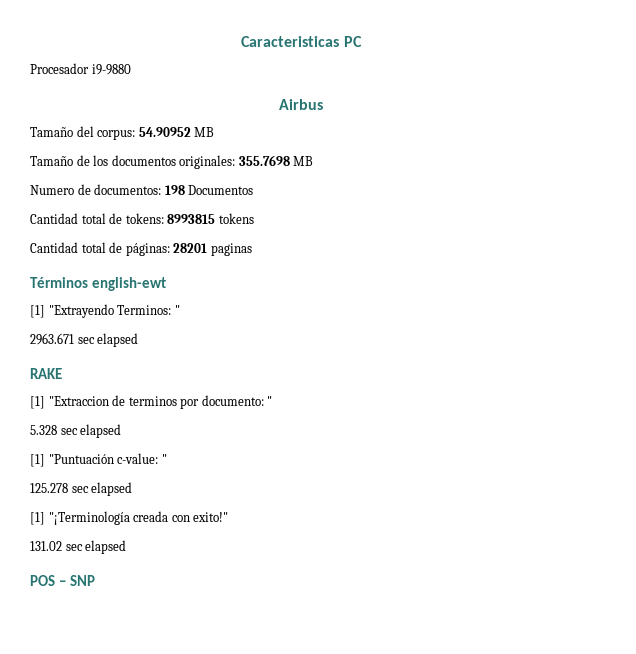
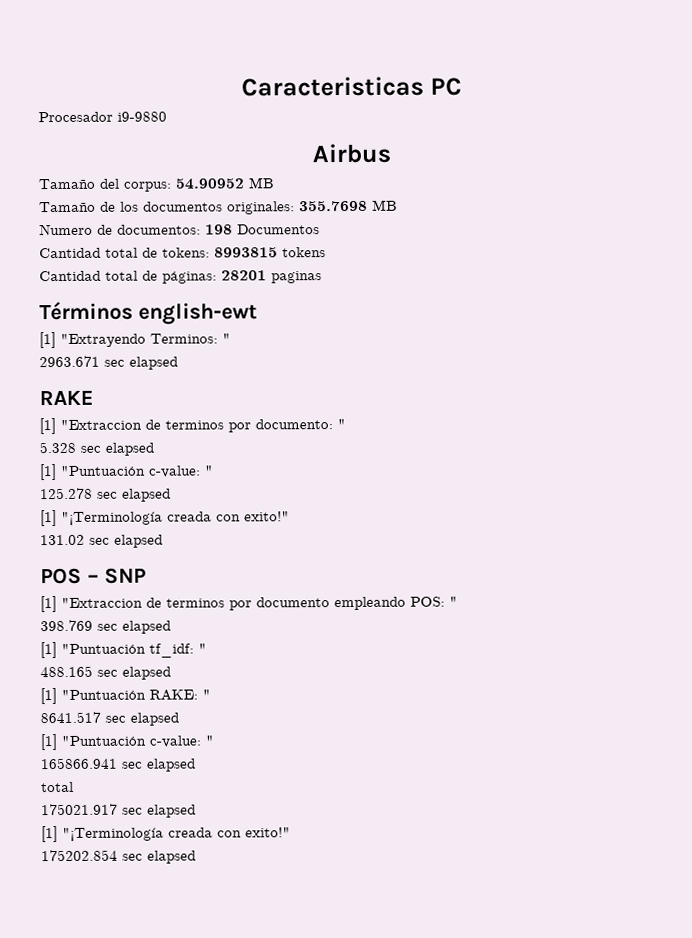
+ [1] "Extraccion de terminos por documento empleando POS: "
+ 398.769 sec elapsed
+ [1] "Puntuación tf_idf: "
+ 488.165 sec elapsed
+ [1] "Puntuación RAKE: "
+ 8641.517 sec elapsed
+ [1] "Puntuación c-value: "
+ 165866.941 sec elapsed
+ total
+ 175021.917 sec elapsed
+ [1] "¡Terminología creada con exito!"
+ 175202.854 sec elapsed

